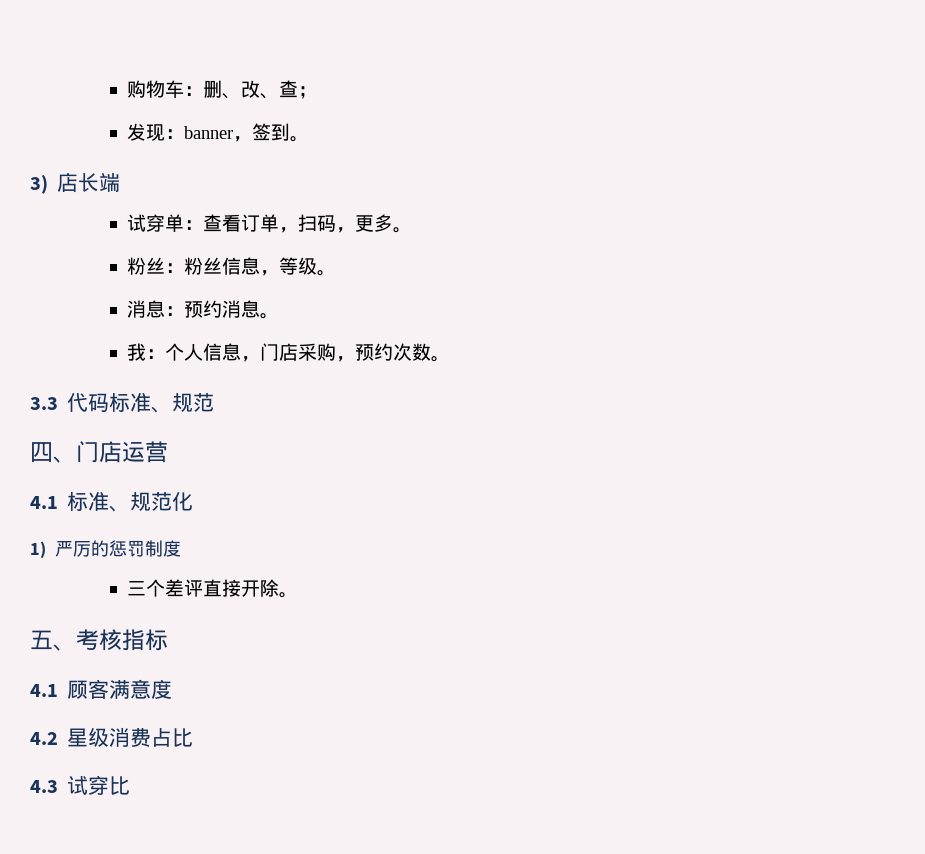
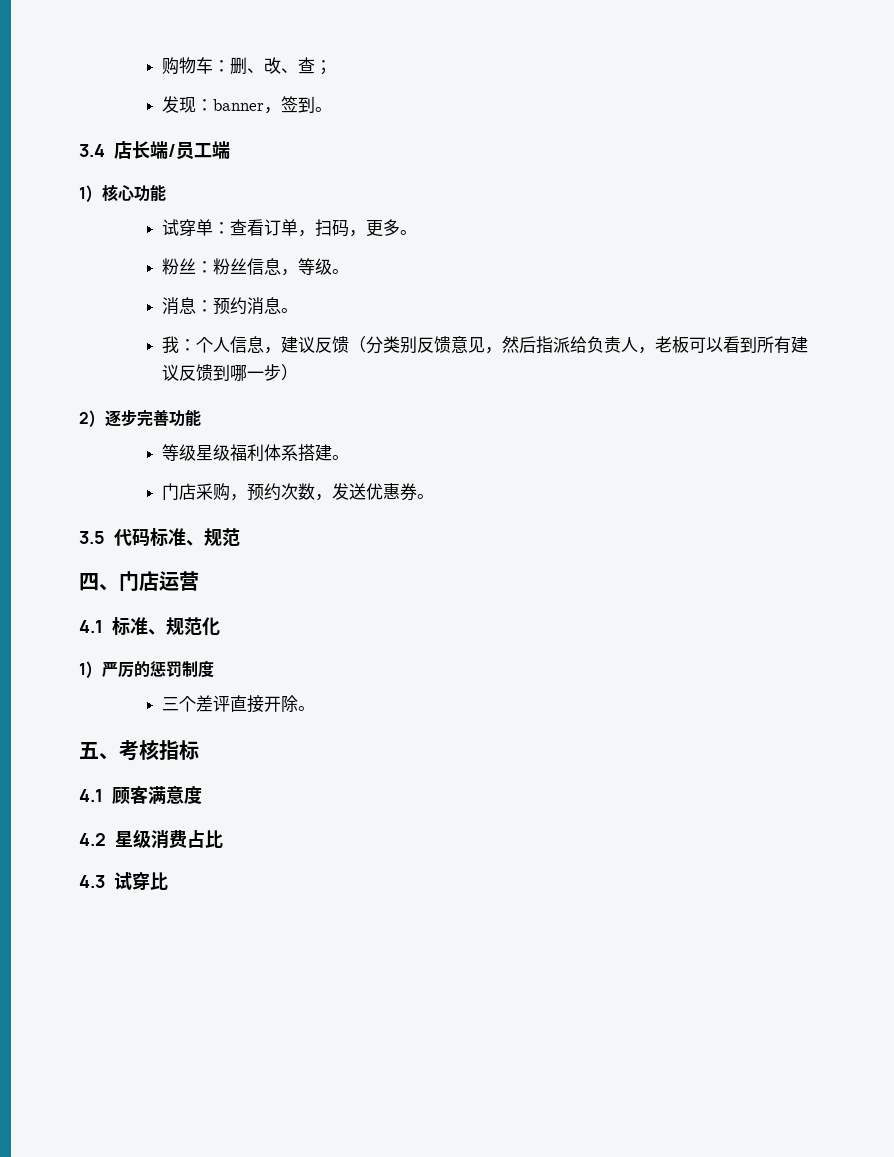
- 3)店长端
+ 3.4店长端/员工端
+ 1)核心功能
- 我：个人信息，门店采购，预约次数。
- 3.3代码标准、规范
+ 我：个人信息，建议反馈（分类别反馈意见，然后指派给负责人，老板可以看到所有建议反馈到哪一步）
+ 2)逐步完善功能
+ 等级星级福利体系搭建。
+ 门店采购，预约次数，发送优惠券。
+ 3.5代码标准、规范

